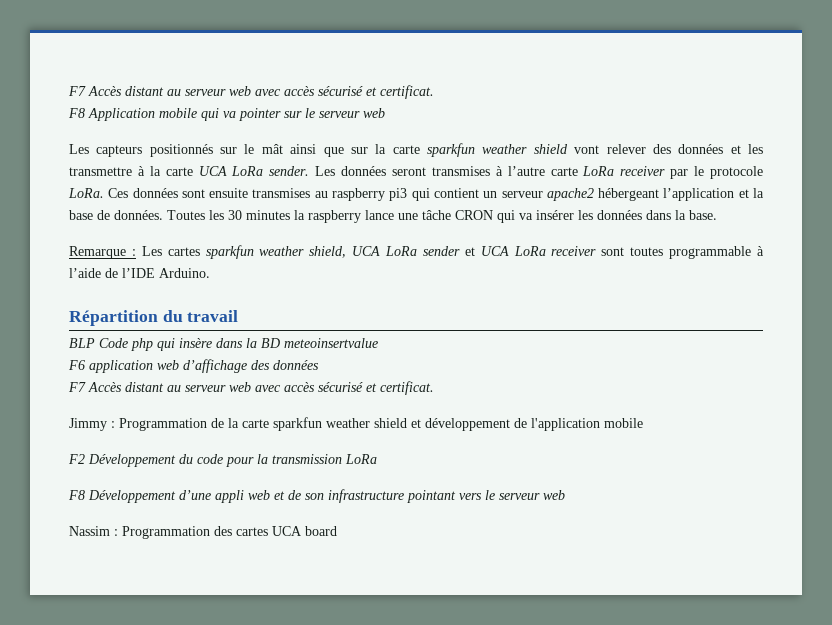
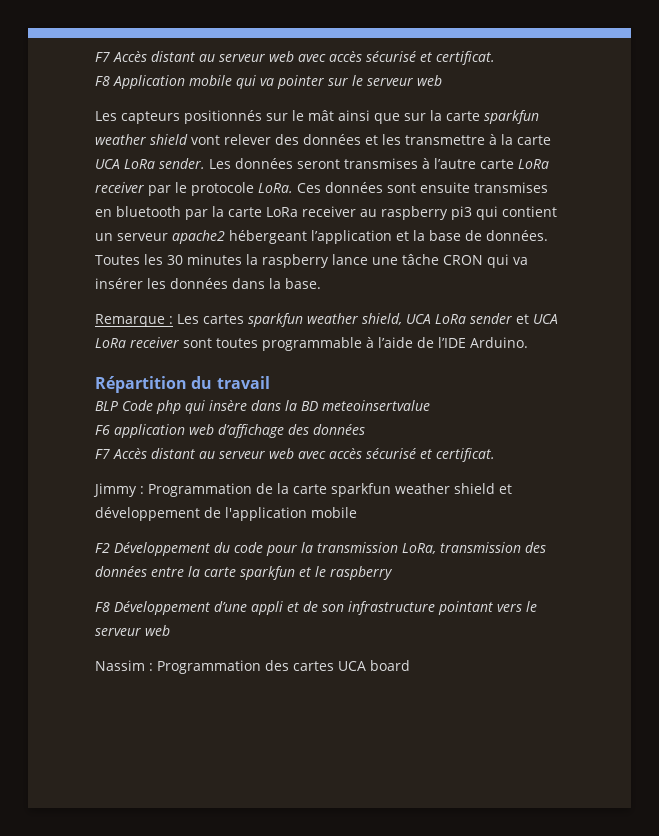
- Ces données sont ensuite transmises au raspberry pi3 qui contient un serveur apache2 hébergeant l’application et la base de données.
+ Ces données sont ensuite transmises en bluetooth par la carte LoRa receiver au raspberry pi3 qui contient un serveur apache2 hébergeant l’application et la base de données.
- F2 Développement du code pour la transmission LoRa
+ F2 Développement du code pour la transmission LoRa, transmission des données entre la carte sparkfun et le raspberry
- F8 Développement d’une appli web et de son infrastructure pointant vers le serveur web
+ F8 Développement d’une appli et de son infrastructure pointant vers le serveur web

